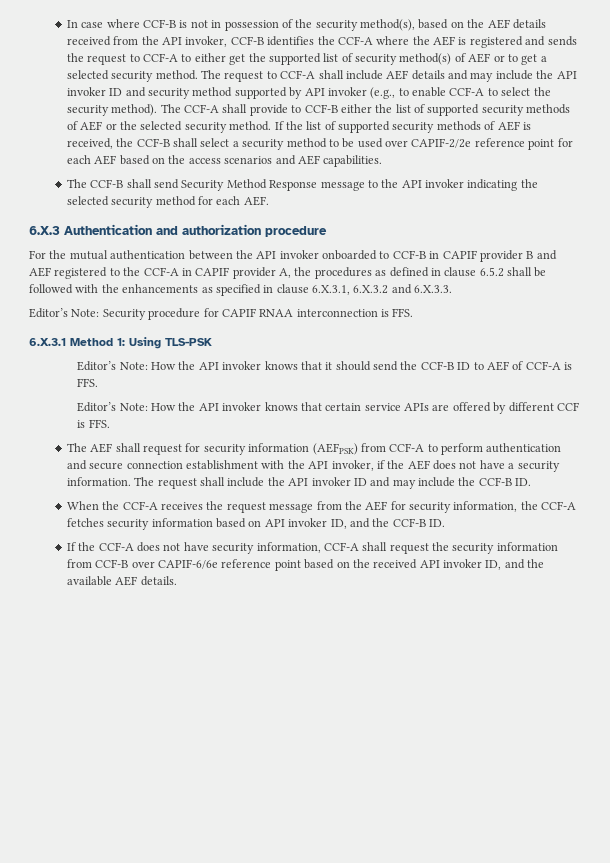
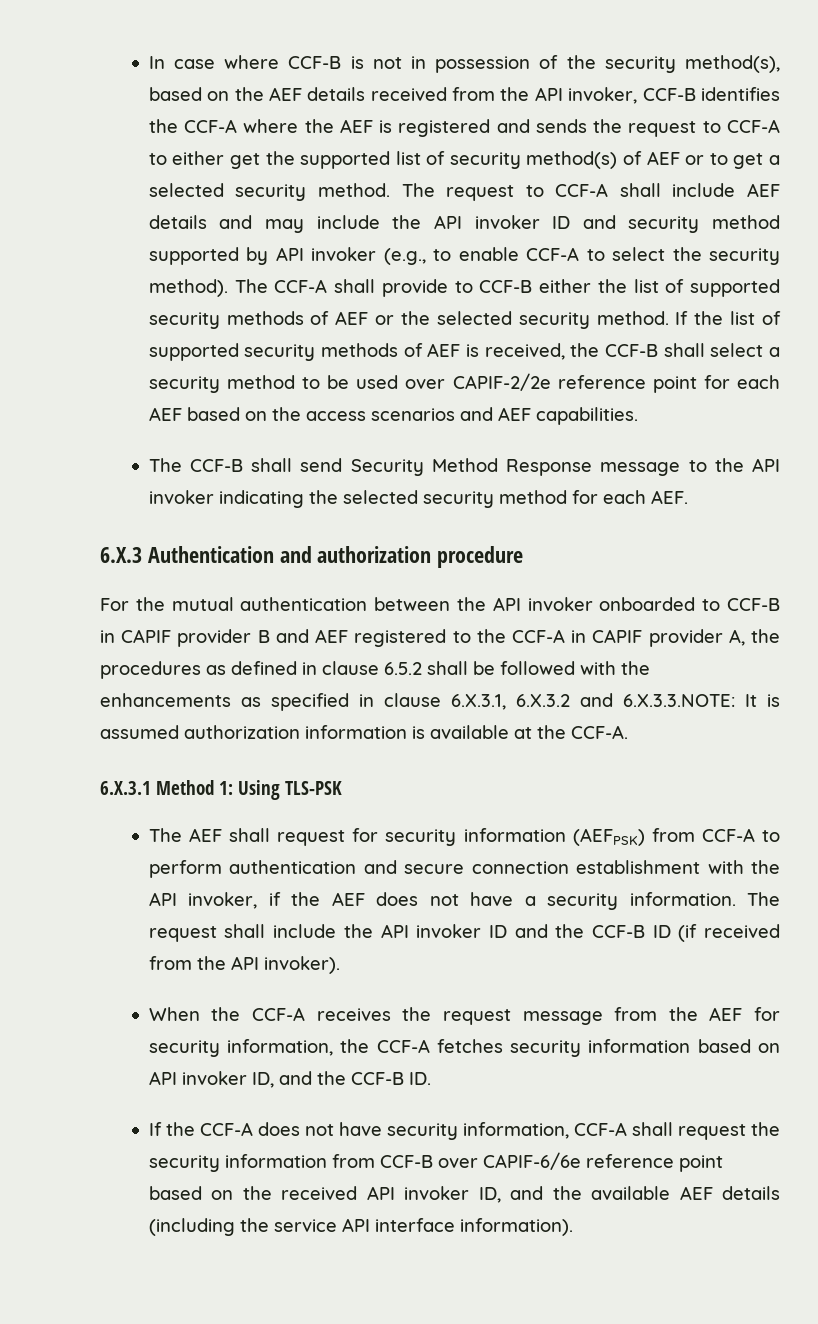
- For the mutual authentication between the API invoker onboarded to CCF-B in CAPIF provider B and AEF registered to the CCF-A in CAPIF provider A, the procedures as defined in clause 6.5.2 shall be followed with the enhancements as specified in clause 6.X.3.1, 6.X.3.2 and 6.X.3.3.
- Editor’s Note: Security procedure for CAPIF RNAA interconnection is FFS.
+ For the mutual authentication between the API invoker onboarded to CCF-B in CAPIF provider B and AEF registered to the CCF-A in CAPIF provider A, the procedures as defined in clause 6.5.2 shall be followed with the enhancements as specified in clause 6.X.3.1, 6.X.3.2 and 6.X.3.3.NOTE: It is assumed authorization information is available at the CCF-A.
- Editor’s Note: How the API invoker knows that it should send the CCF-B ID to AEF of CCF-A is FFS.
- Editor’s Note: How the API invoker knows that certain service APIs are offered by different CCF is FFS.
- The request shall include the API invoker ID and may include the CCF-B ID.
+ The request shall include the API invoker ID and the CCF-B ID (if received from the API invoker).
- If the CCF-A does not have security information, CCF-A shall request the security information from CCF-B over CAPIF-6/6e reference point based on the received API invoker ID, and the available AEF details.
+ If the CCF-A does not have security information, CCF-A shall request the security information from CCF-B over CAPIF-6/6e reference point based on the received API invoker ID, and the available AEF details (including the service API interface information).

